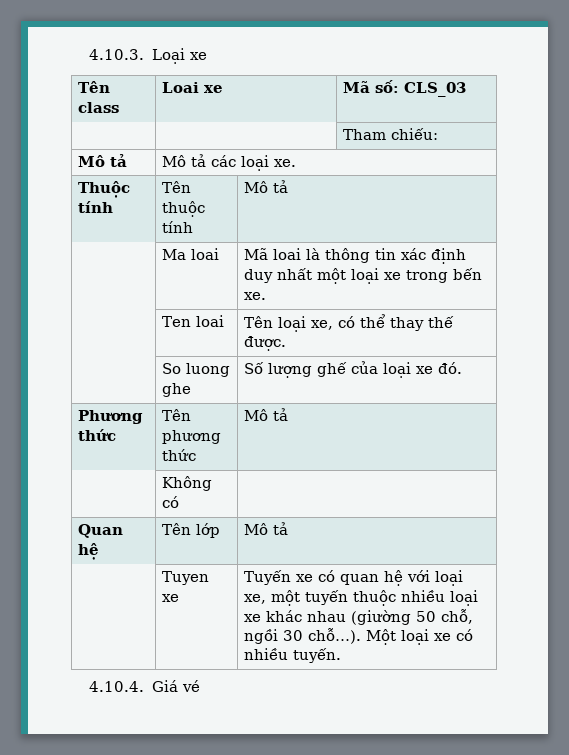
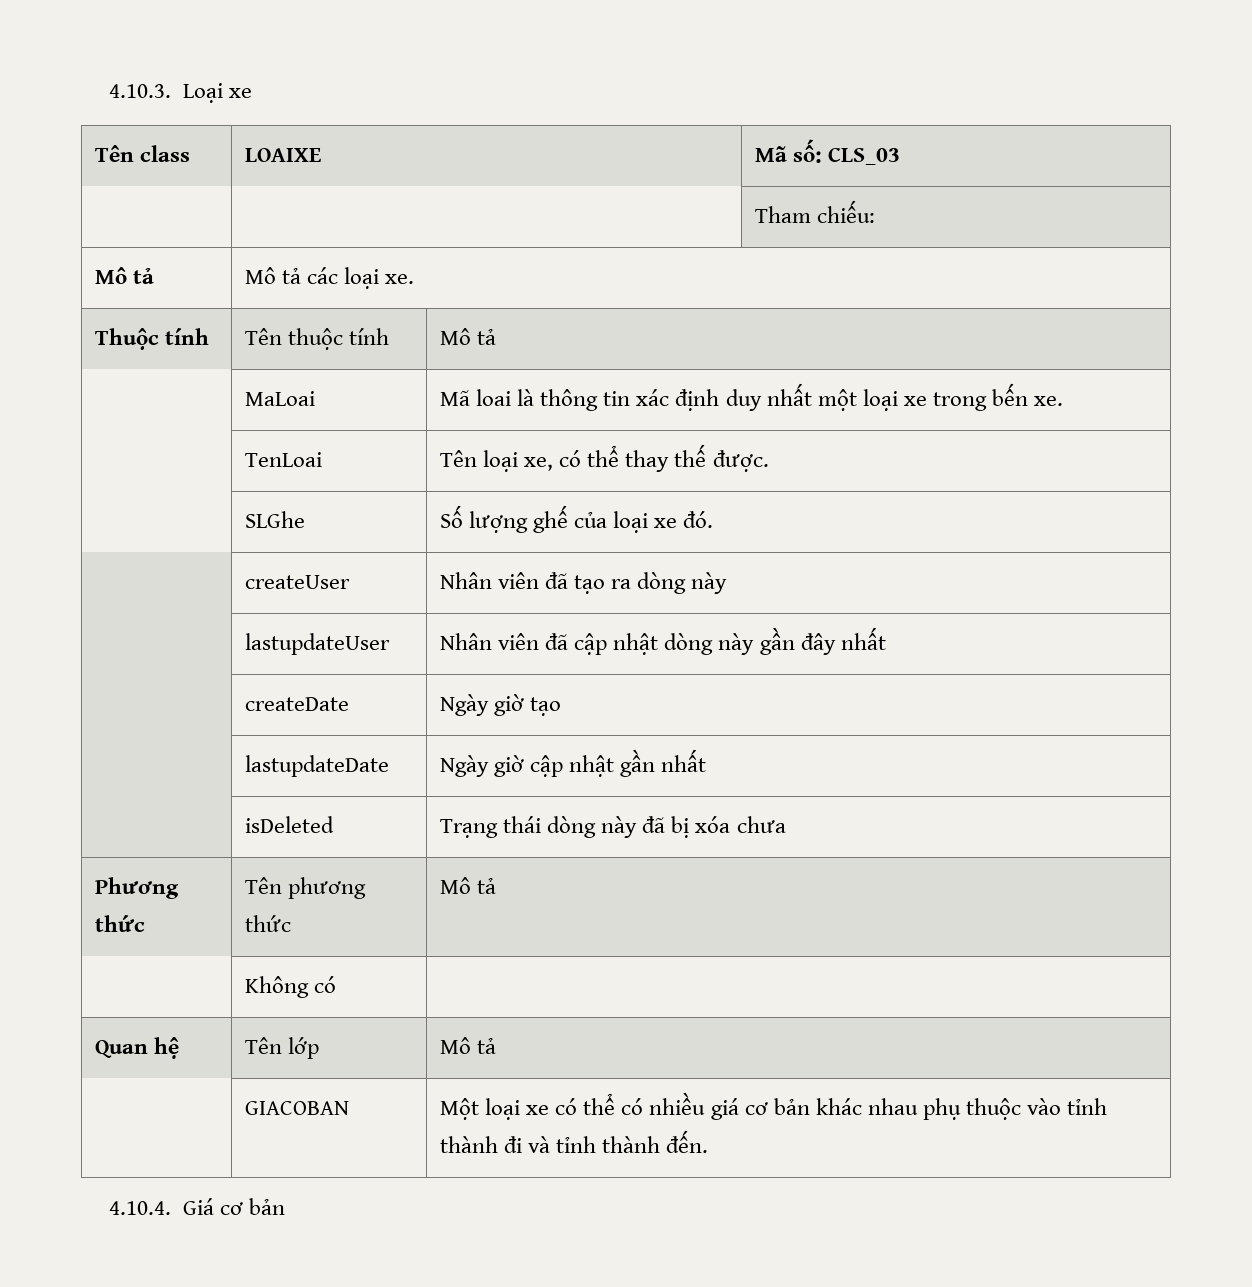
- Tên class | Loai xe | Mã số: CLS_03
+ Tên class | LOAIXE | Mã số: CLS_03
- | Ma loai | Mã loai là thông tin xác định duy nhất một loại xe trong bến xe.
+ | MaLoai | Mã loai là thông tin xác định duy nhất một loại xe trong bến xe.
- | Ten loai | Tên loại xe, có thể thay thế được.
+ | TenLoai | Tên loại xe, có thể thay thế được.
- | So luong ghe | Số lượng ghế của loại xe đó.
+ | SLGhe | Số lượng ghế của loại xe đó.
+ | createUser | Nhân viên đã tạo ra dòng này
+ | lastupdateUser | Nhân viên đã cập nhật dòng này gần đây nhất
+ | createDate | Ngày giờ tạo
+ | lastupdateDate | Ngày giờ cập nhật gần nhất
+ | isDeleted | Trạng thái dòng này đã bị xóa chưa
- | Tuyen xe | Tuyến xe có quan hệ với loại xe, một tuyến thuộc nhiều loại xe khác nhau (giường 50 chỗ, ngồi 30 chỗ…). Một loại xe có nhiều tuyến.
+ | GIACOBAN | Một loại xe có thể có nhiều giá cơ bản khác nhau phụ thuộc vào tỉnh thành đi và tỉnh thành đến.
- 4.10.4. Giá vé
+ 4.10.4. Giá cơ bản

